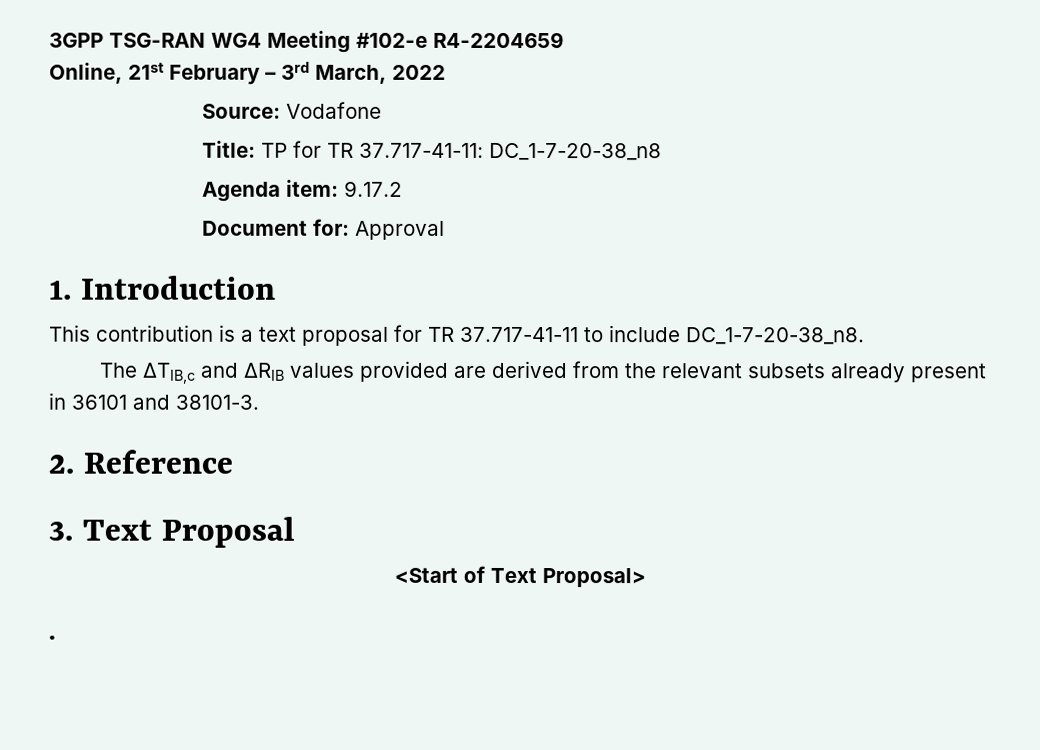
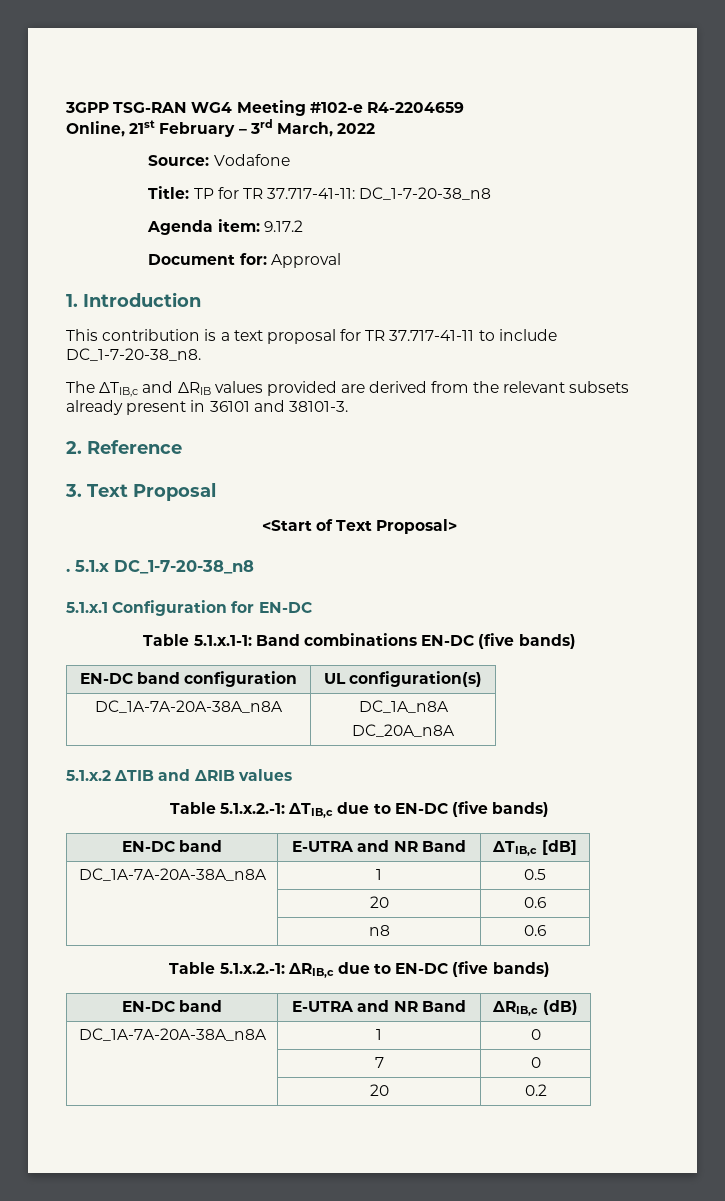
+ 5.1.x DC_1-7-20-38_n8
+ 5.1.x.1 Configuration for EN-DC
+ Table 5.1.x.1-1: Band combinations EN-DC (five bands)
+ EN-DC band configuration | UL configuration(s)
+ DC_1A-7A-20A-38A_n8A | DC_1A_n8A
+ DC_20A_n8A
+ 5.1.x.2 ∆TIB and ∆RIB values
+ Table 5.1.x.2.-1: ΔTIB,c due to EN-DC (five bands)
+ EN-DC band | E-UTRA and NR Band | ΔTIB,c [dB]
+ DC_1A-7A-20A-38A_n8A | 1 | 0.5
+ | 20 | 0.6
+ | n8 | 0.6
+ Table 5.1.x.2.-1: ΔRIB,c due to EN-DC (five bands)
+ EN-DC band | E-UTRA and NR Band | ΔRIB,c (dB)
+ DC_1A-7A-20A-38A_n8A | 1 | 0
+ | 7 | 0
+ | 20 | 0.2

